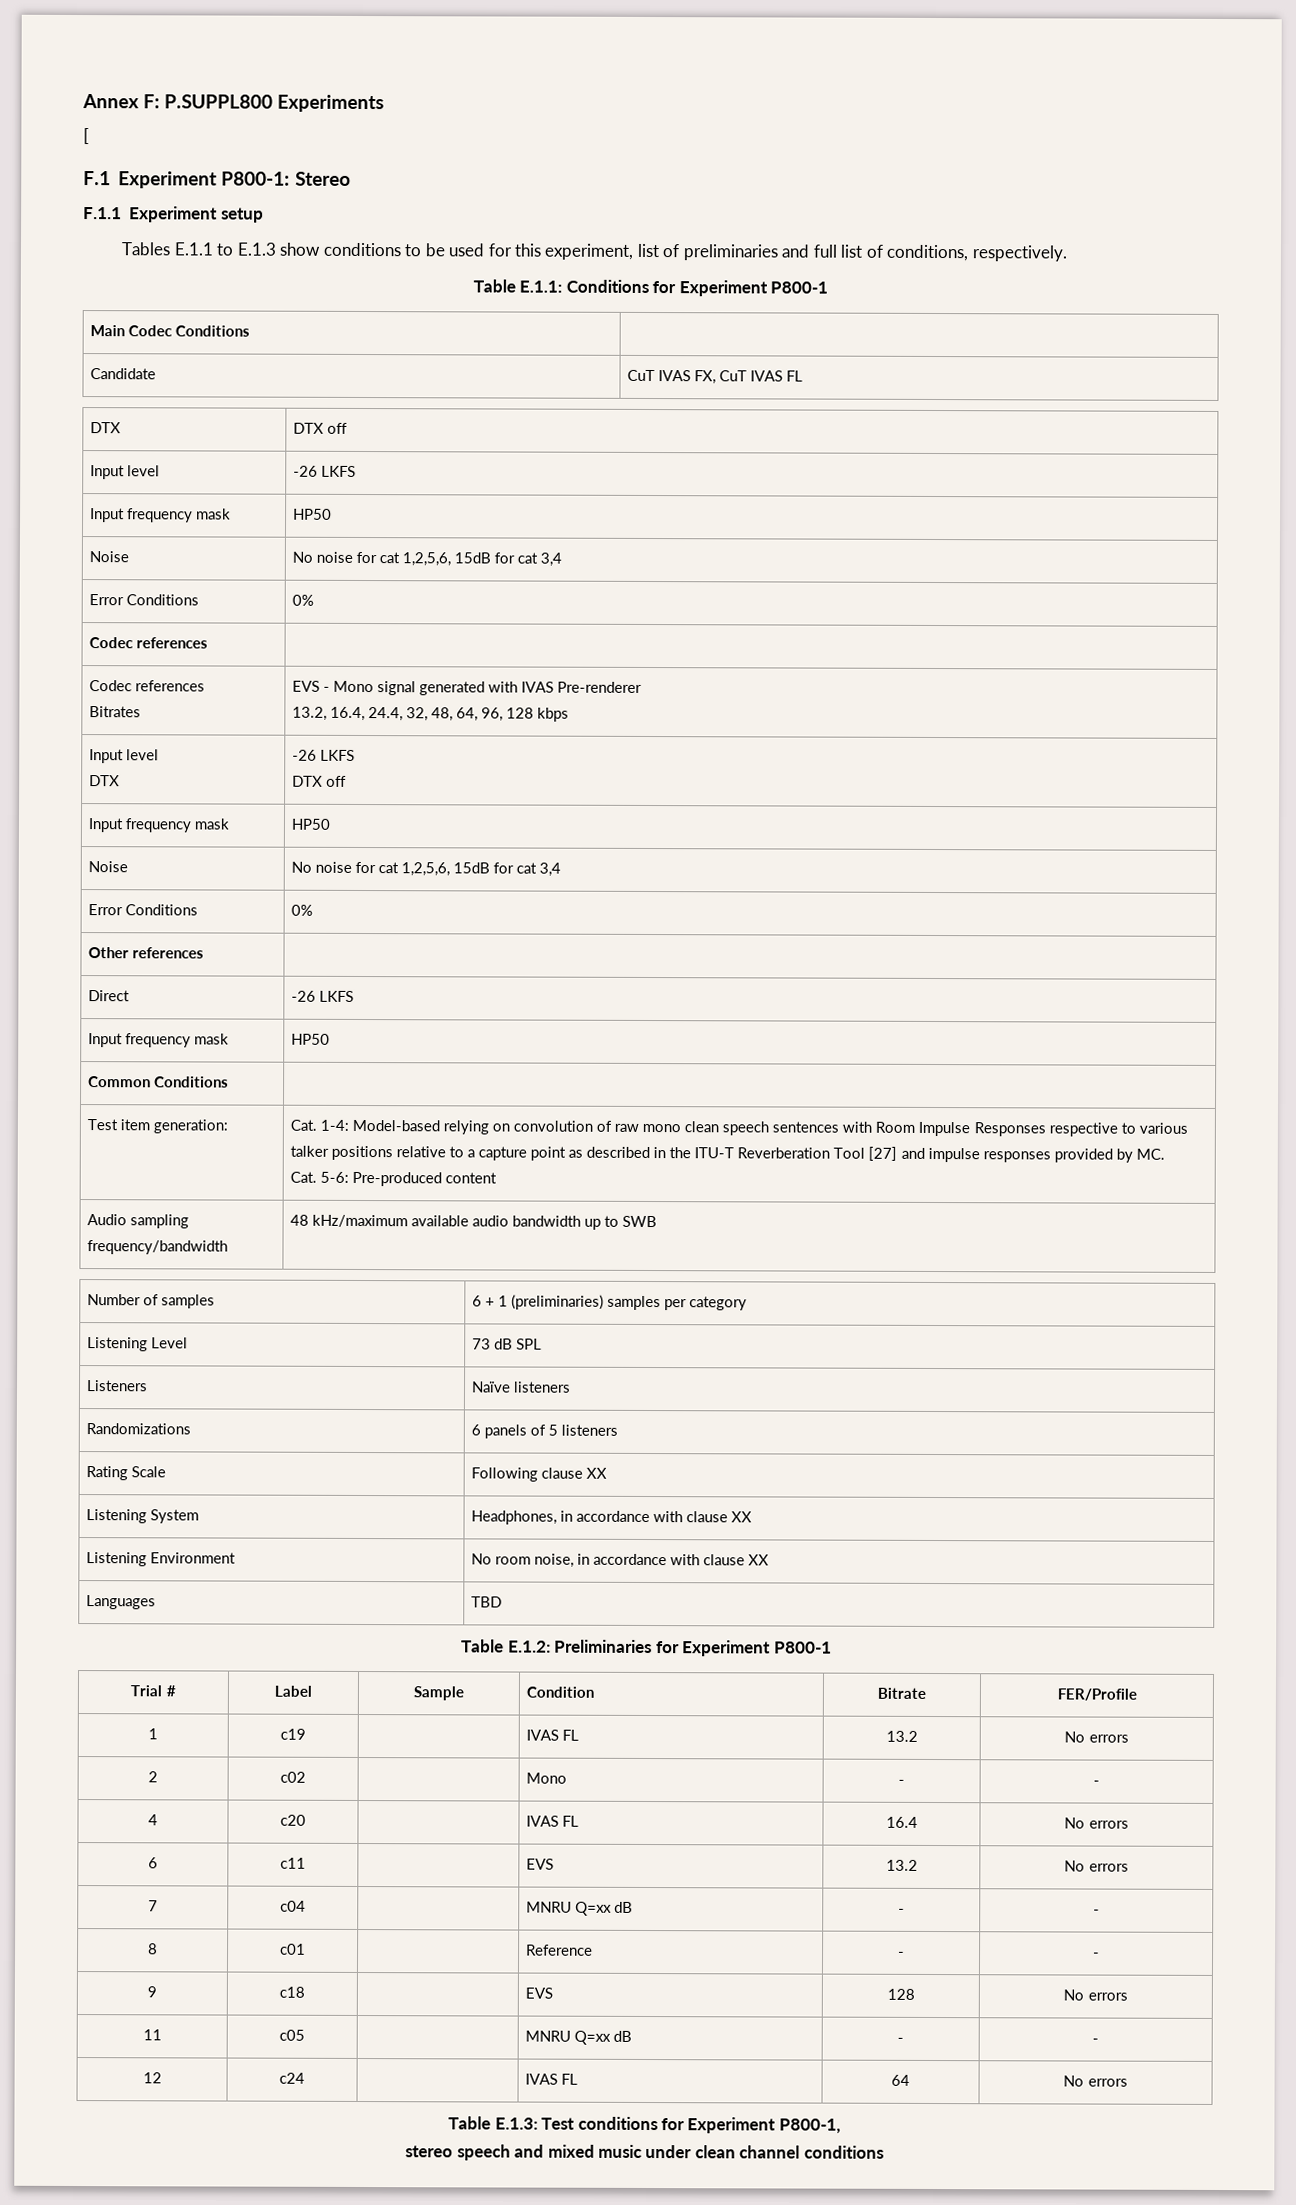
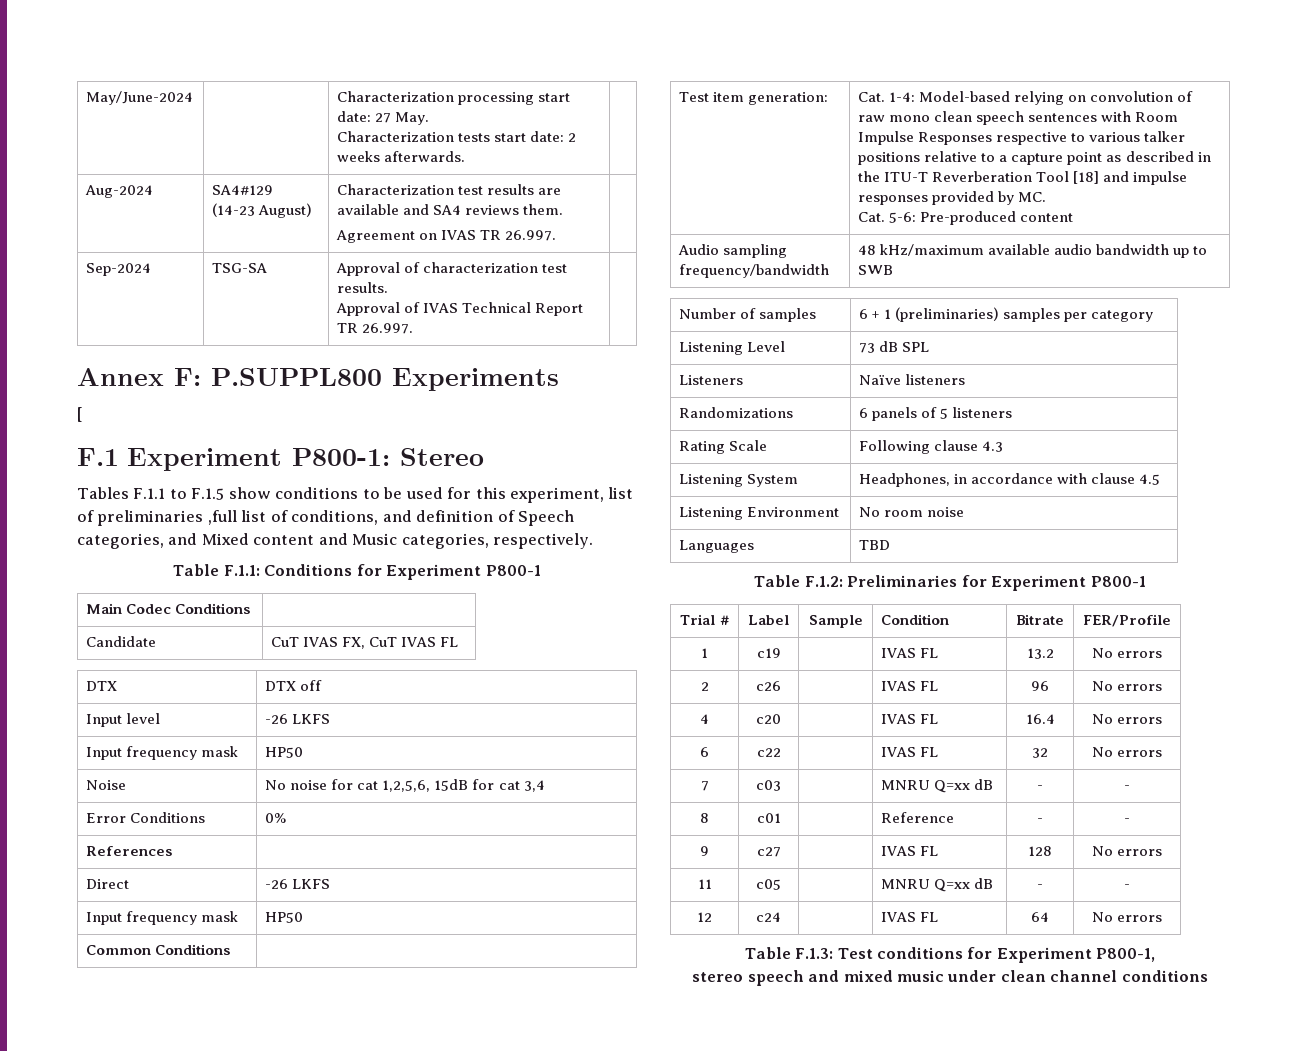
+ May/June-2024 | | Characterization processing start date: 27 May.
+ Characterization tests start date: 2 weeks afterwards. |
+ Aug-2024 | SA4#129 (14-23 August) | Characterization test results are available and SA4 reviews them.
+ Agreement on IVAS TR 26.997. |
+ Sep-2024 | TSG-SA | Approval of characterization test results.
+ Approval of IVAS Technical Report TR 26.997. |
- F.1.1 Experiment setup
- Tables E.1.1 to E.1.3 show conditions to be used for this experiment, list of preliminaries and full list of conditions, respectively.
+ Tables F.1.1 to F.1.5 show conditions to be used for this experiment, list of preliminaries ,full list of conditions, and definition of Speech categories, and Mixed content and Music categories, respectively.
- Table E.1.1: Conditions for Experiment P800-1
+ Table F.1.1: Conditions for Experiment P800-1
- Codec references |
- Codec references
- Bitrates | EVS - Mono signal generated with IVAS Pre-renderer
- 13.2, 16.4, 24.4, 32, 48, 64, 96, 128 kbps
- Input level
- DTX | -26 LKFS
- DTX off
- Input frequency mask | HP50
- Noise | No noise for cat 1,2,5,6, 15dB for cat 3,4
- Error Conditions | 0%
- Other references |
+ References |
- Cat. 1-4: Model-based relying on convolution of raw mono clean speech sentences with Room Impulse Responses respective to various talker positions relative to a capture point as described in the ITU-T Reverberation Tool [27] and impulse responses provided by MC.
+ Cat. 1-4: Model-based relying on convolution of raw mono clean speech sentences with Room Impulse Responses respective to various talker positions relative to a capture point as described in the ITU-T Reverberation Tool [18] and impulse responses provided by MC.
- Rating Scale | Following clause XX
+ Rating Scale | Following clause 4.3
- Listening System | Headphones, in accordance with clause XX
+ Listening System | Headphones, in accordance with clause 4.5
- Listening Environment | No room noise, in accordance with clause XX
+ Listening Environment | No room noise
- Table E.1.2: Preliminaries for Experiment P800-1
+ Table F.1.2: Preliminaries for Experiment P800-1
- 2 | c02 | | Mono | - | -
+ 2 | c26 | | IVAS FL | 96 | No errors
- 6 | c11 | | EVS | 13.2 | No errors
+ 6 | c22 | | IVAS FL | 32 | No errors
- 7 | c04 | | MNRU Q=xx dB | - | -
+ 7 | c03 | | MNRU Q=xx dB | - | -
- 9 | c18 | | EVS | 128 | No errors
+ 9 | c27 | | IVAS FL | 128 | No errors
- Table E.1.3: Test conditions for Experiment P800-1,
+ Table F.1.3: Test conditions for Experiment P800-1,

